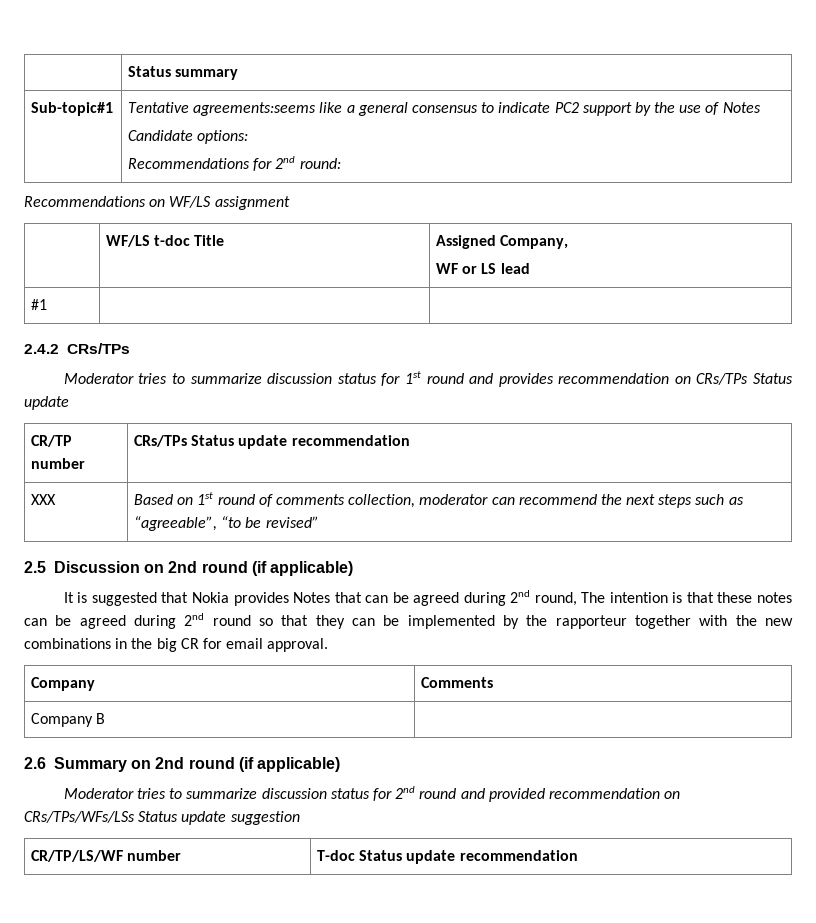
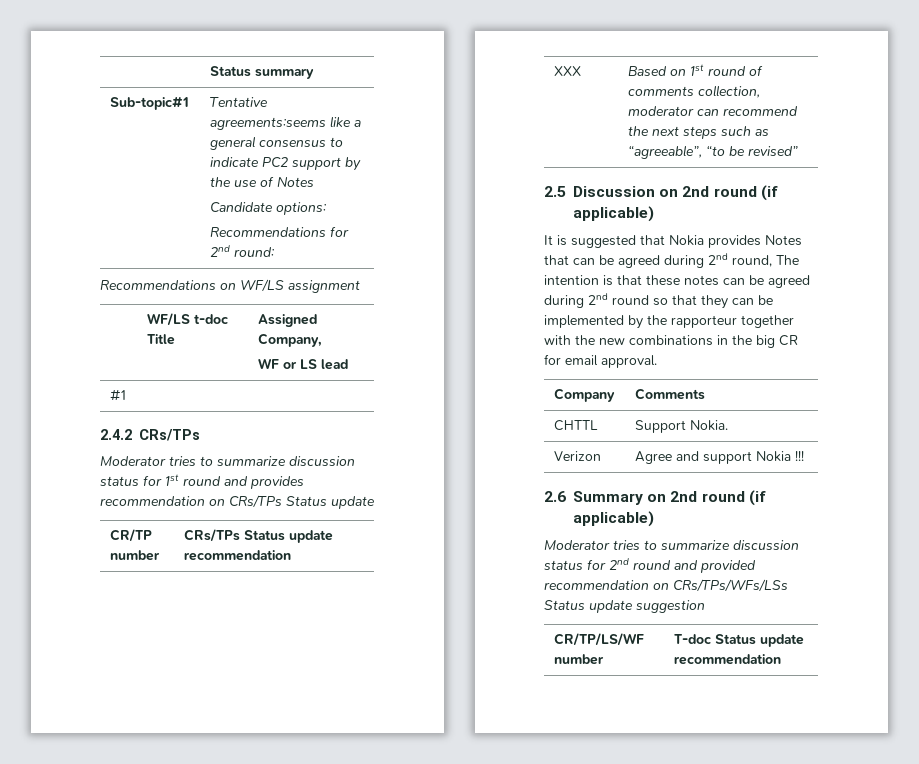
- Company B |
+ CHTTL | Support Nokia.
+ Verizon | Agree and support Nokia !!!

